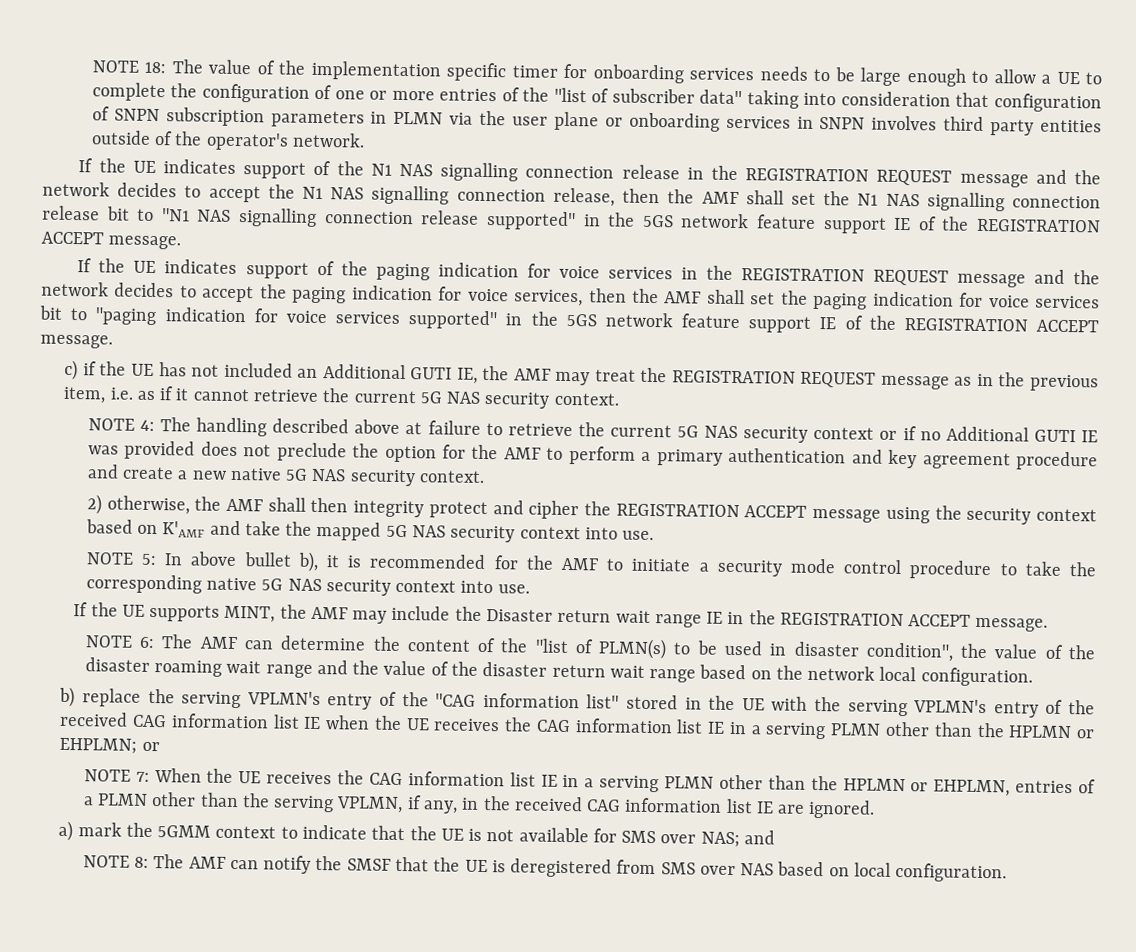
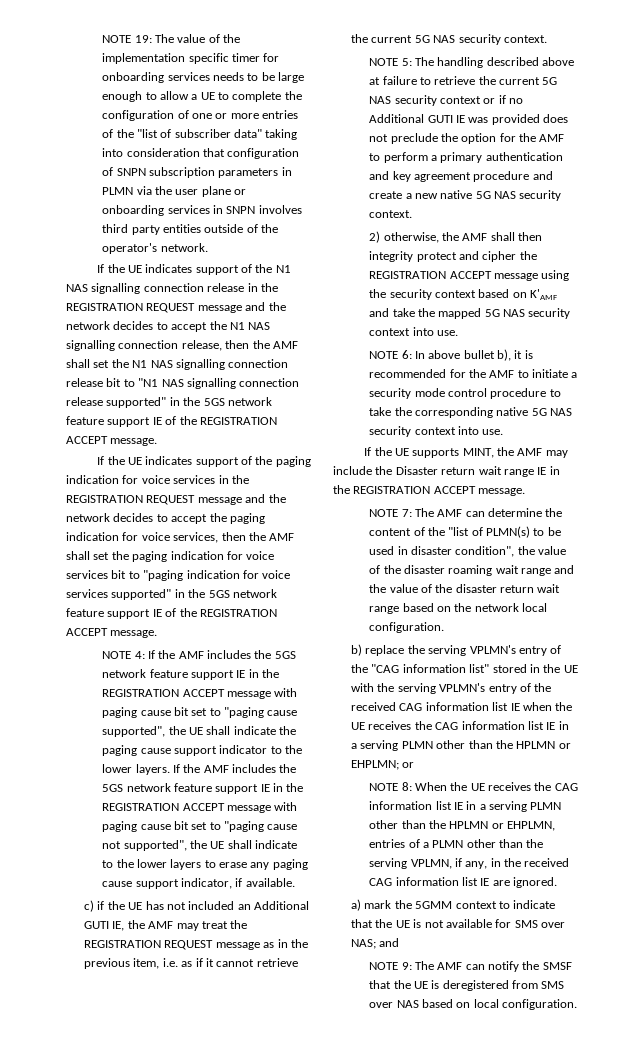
- NOTE 18:
+ NOTE 19:
+ NOTE 4: If the AMF includes the 5GS network feature support IE in the REGISTRATION ACCEPT message with paging cause bit set to "paging cause supported", the UE shall indicate the paging cause support indicator to the lower layers. If the AMF includes the 5GS network feature support IE in the REGISTRATION ACCEPT message with paging cause bit set to "paging cause not supported", the UE shall indicate to the lower layers to erase any paging cause support indicator, if available.
- NOTE 4: The handling described above at failure to retrieve the current 5G NAS security context or if no Additional GUTI IE was provided does not preclude the option for the AMF to perform a primary authentication and key agreement procedure and create a new native 5G NAS security context.
+ NOTE 5: The handling described above at failure to retrieve the current 5G NAS security context or if no Additional GUTI IE was provided does not preclude the option for the AMF to perform a primary authentication and key agreement procedure and create a new native 5G NAS security context.
- NOTE 5: In above bullet b), it is recommended for the AMF to initiate a security mode control procedure to take the corresponding native 5G NAS security context into use.
+ NOTE 6: In above bullet b), it is recommended for the AMF to initiate a security mode control procedure to take the corresponding native 5G NAS security context into use.
- NOTE 6: The AMF can determine the content of the "list of PLMN(s) to be used in disaster condition", the value of the disaster roaming wait range and the value of the disaster return wait range based on the network local configuration.
+ NOTE 7: The AMF can determine the content of the "list of PLMN(s) to be used in disaster condition", the value of the disaster roaming wait range and the value of the disaster return wait range based on the network local configuration.
- NOTE 7: When the UE receives the CAG information list IE in a serving PLMN other than the HPLMN or EHPLMN, entries of a PLMN other than the serving VPLMN, if any, in the received CAG information list IE are ignored.
+ NOTE 8: When the UE receives the CAG information list IE in a serving PLMN other than the HPLMN or EHPLMN, entries of a PLMN other than the serving VPLMN, if any, in the received CAG information list IE are ignored.
- NOTE 8: The AMF can notify the SMSF that the UE is deregistered from SMS over NAS based on local configuration.
+ NOTE 9: The AMF can notify the SMSF that the UE is deregistered from SMS over NAS based on local configuration.

